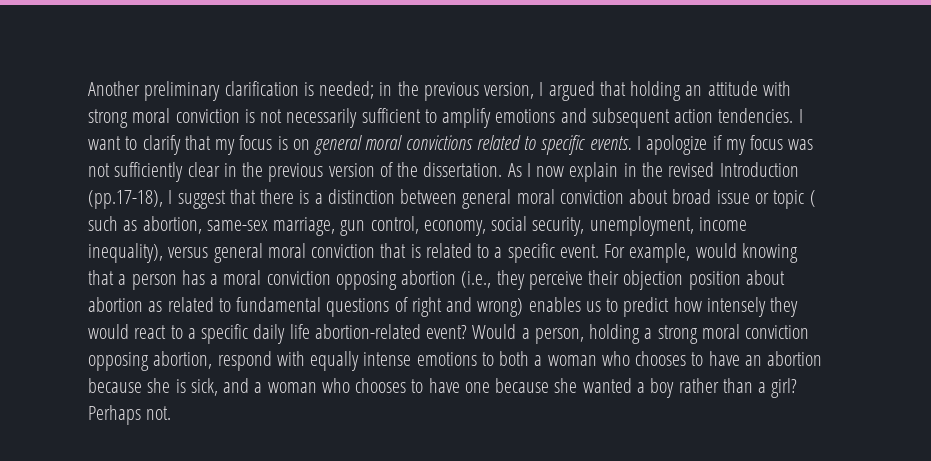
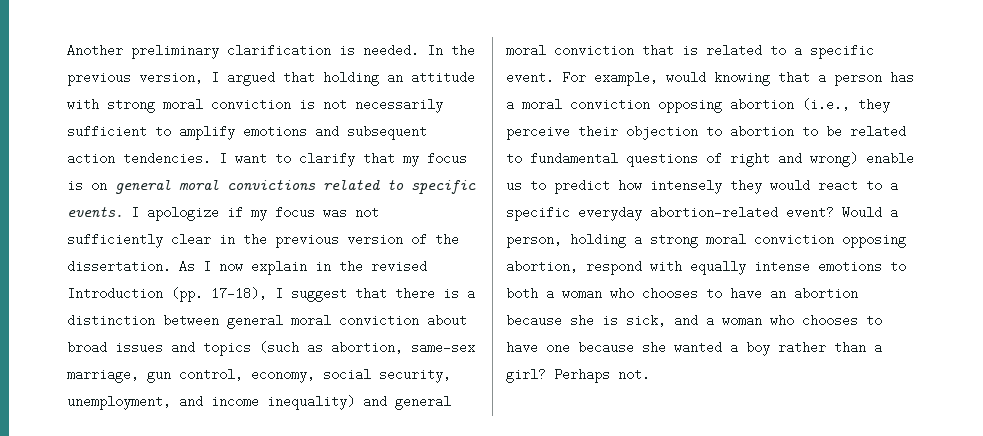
- Another preliminary clarification is needed; in the previous version, I argued that holding an attitude with strong moral conviction is not necessarily sufficient to amplify emotions and subsequent action tendencies.
+ Another preliminary clarification is needed. In the previous version, I argued that holding an attitude with strong moral conviction is not necessarily sufficient to amplify emotions and subsequent action tendencies.
- As I now explain in the revised Introduction (pp.17-18), I suggest that there is a distinction between general moral conviction about broad issue or topic ( such as abortion, same-sex marriage, gun control, economy, social security, unemployment, income inequality), versus general moral conviction that is related to a specific event.
+ As I now explain in the revised Introduction (pp. 17-18), I suggest that there is a distinction between general moral conviction about broad issues and topics (such as abortion, same-sex marriage, gun control, economy, social security, unemployment, and income inequality) and general moral conviction that is related to a specific event.
- For example, would knowing that a person has a moral conviction opposing abortion (i.e., they perceive their objection position about abortion as related to fundamental questions of right and wrong) enables us to predict how intensely they would react to a specific daily life abortion-related event?
+ For example, would knowing that a person has a moral conviction opposing abortion (i.e., they perceive their objection to abortion to be related to fundamental questions of right and wrong) enable us to predict how intensely they would react to a specific everyday abortion-related event?

